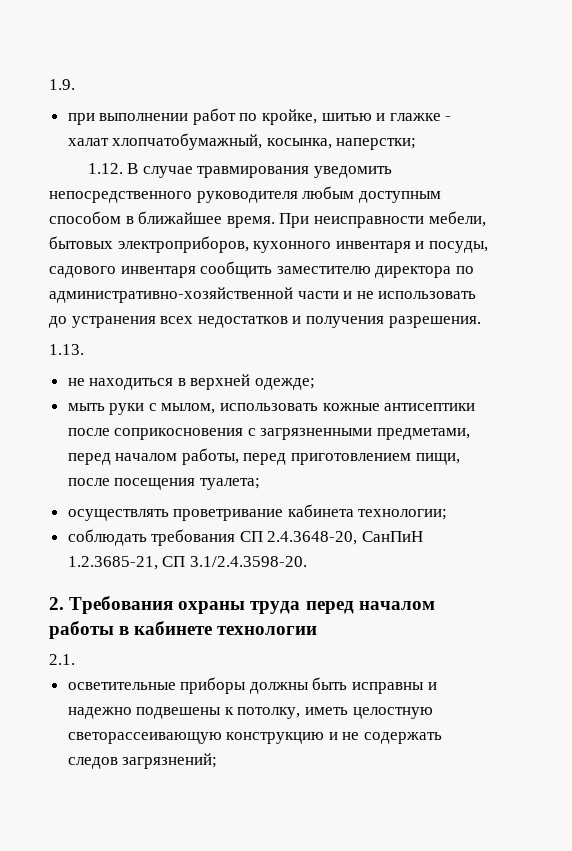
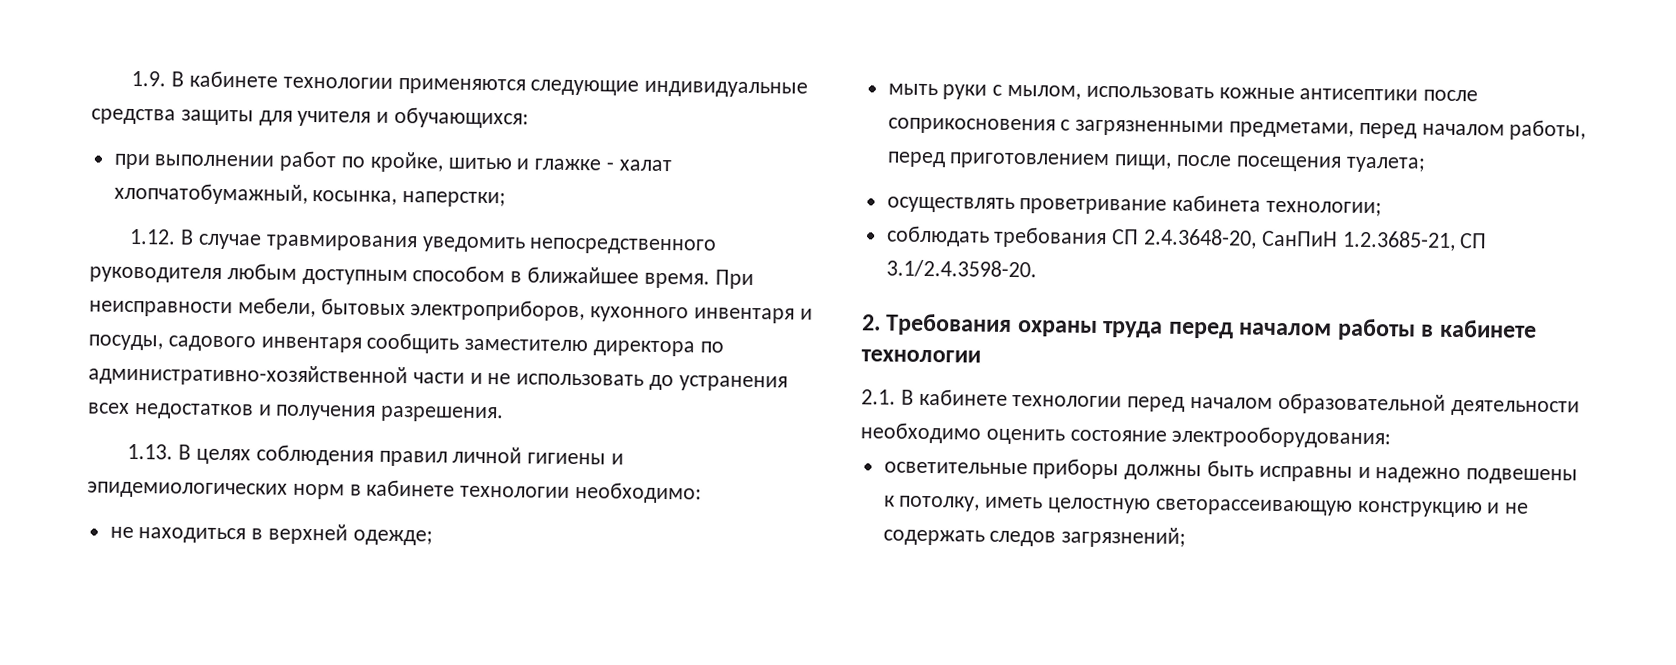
- 1.9.
+ 1.9. В кабинете технологии применяются следующие индивидуальные средства защиты для учителя и обучающихся:
- 1.13.
+ 1.13. В целях соблюдения правил личной гигиены и эпидемиологических норм в кабинете технологии необходимо:
- 2.1.
+ 2.1. В кабинете технологии перед началом образовательной деятельности необходимо оценить состояние электрооборудования:

